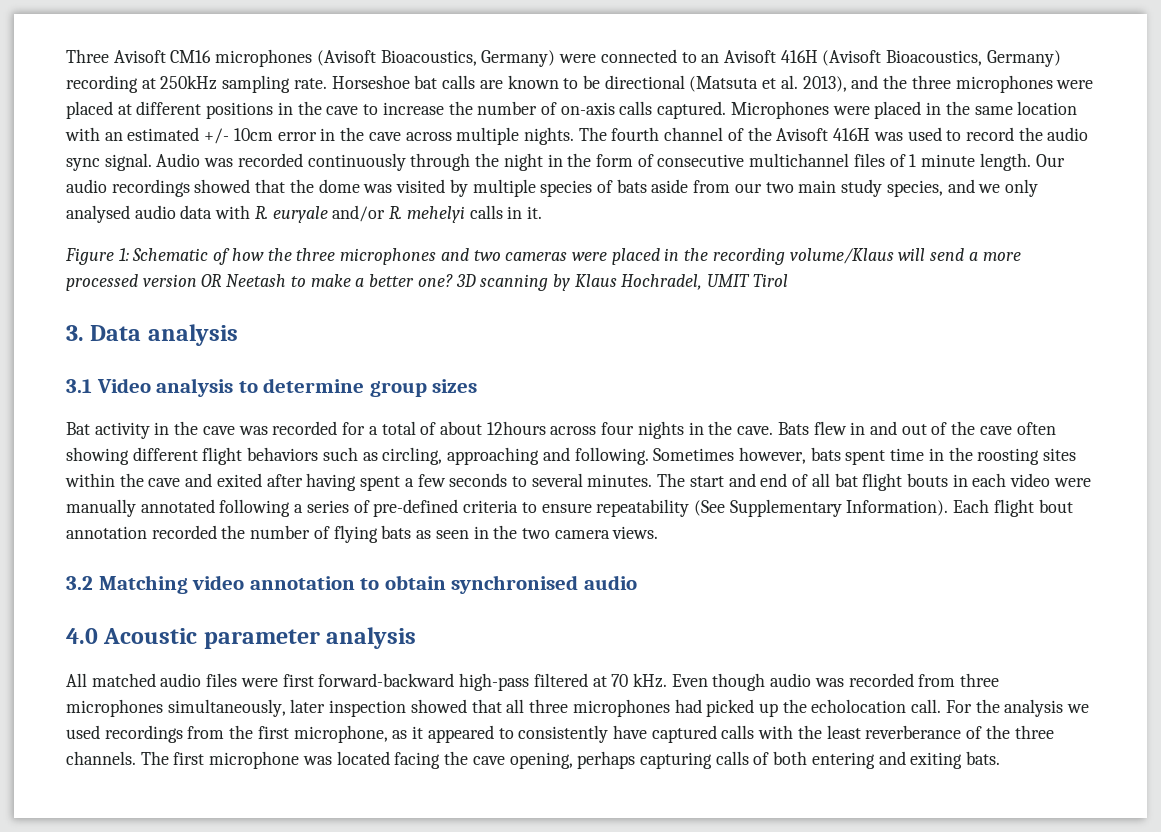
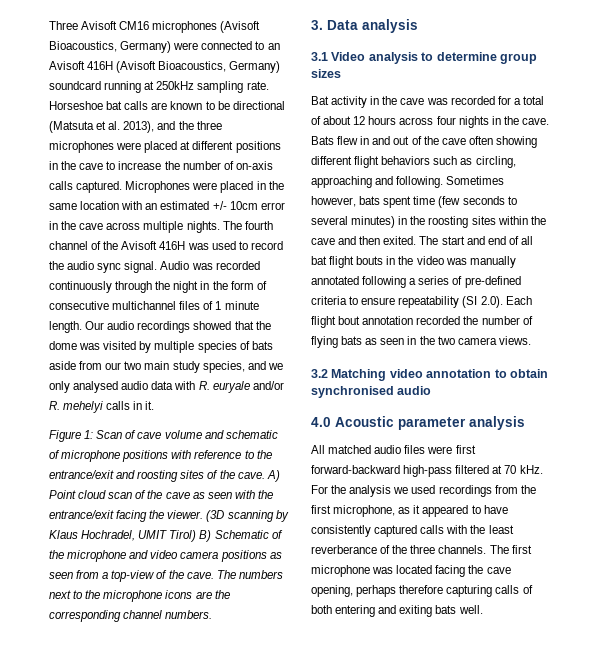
- Three Avisoft CM16 microphones (Avisoft Bioacoustics, Germany) were connected to an Avisoft 416H (Avisoft Bioacoustics, Germany) recording at 250kHz sampling rate.
+ Three Avisoft CM16 microphones (Avisoft Bioacoustics, Germany) were connected to an Avisoft 416H (Avisoft Bioacoustics, Germany) soundcard running at 250kHz sampling rate.
- Figure 1: Schematic of how the three microphones and two cameras were placed in the recording volume/Klaus will send a more processed version OR Neetash to make a better one? 3D scanning by Klaus Hochradel, UMIT Tirol
+ Figure 1: Scan of cave volume and schematic of microphone positions with reference to the entrance/exit and roosting sites of the cave. A) Point cloud scan of the cave as seen with the entrance/exit facing the viewer. (3D scanning by Klaus Hochradel, UMIT Tirol) B) Schematic of the microphone and video camera positions as seen from a top-view of the cave. The numbers next to the microphone icons are the corresponding channel numbers.
- Bat activity in the cave was recorded for a total of about 12hours across four nights in the cave.
+ Bat activity in the cave was recorded for a total of about 12 hours across four nights in the cave.
- Sometimes however, bats spent time in the roosting sites within the cave and exited after having spent a few seconds to several minutes.
+ Sometimes however, bats spent time (few seconds to several minutes) in the roosting sites within the cave and then exited.
- The start and end of all bat flight bouts in each video were manually annotated following a series of pre-defined criteria to ensure repeatability (See Supplementary Information). Each flight bout annotation recorded the number of flying bats as seen in the two camera views.
+ The start and end of all bat flight bouts in the video was manually annotated following a series of pre-defined criteria to ensure repeatability (SI 2.0). Each flight bout annotation recorded the number of flying bats as seen in the two camera views.
- Even though audio was recorded from three microphones simultaneously, later inspection showed that all three microphones had picked up the echolocation call.
- For the analysis we used recordings from the first microphone, as it appeared to consistently have captured calls with the least reverberance of the three channels.
+ For the analysis we used recordings from the first microphone, as it appeared to have consistently captured calls with the least reverberance of the three channels.
- The first microphone was located facing the cave opening, perhaps capturing calls of both entering and exiting bats.
+ The first microphone was located facing the cave opening, perhaps therefore capturing calls of both entering and exiting bats well.

